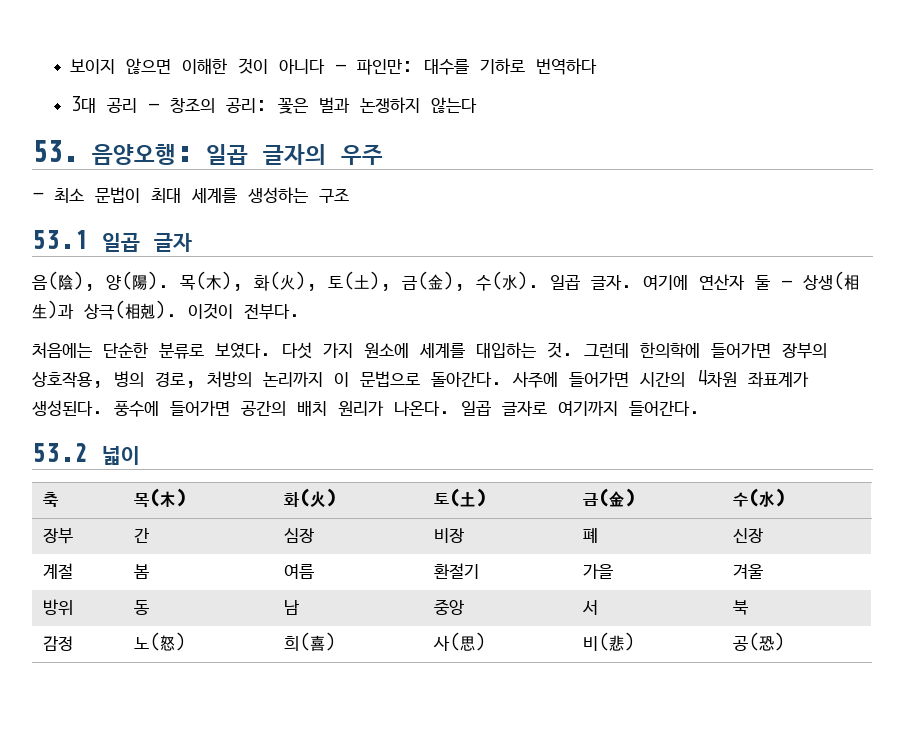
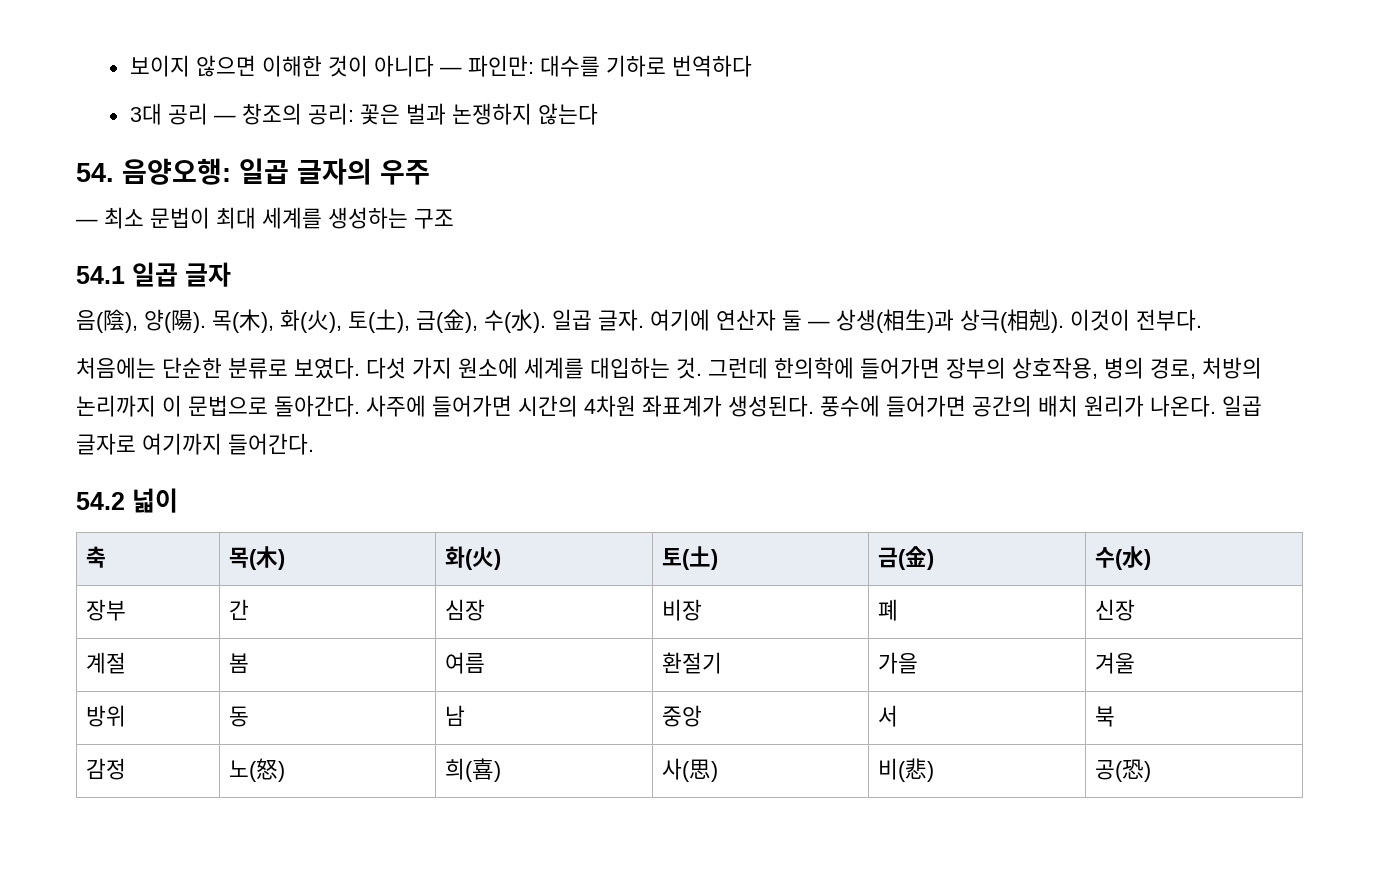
- 53. 음양오행: 일곱 글자의 우주
+ 54. 음양오행: 일곱 글자의 우주
- 53.1 일곱 글자
+ 54.1 일곱 글자
- 53.2 넓이
+ 54.2 넓이

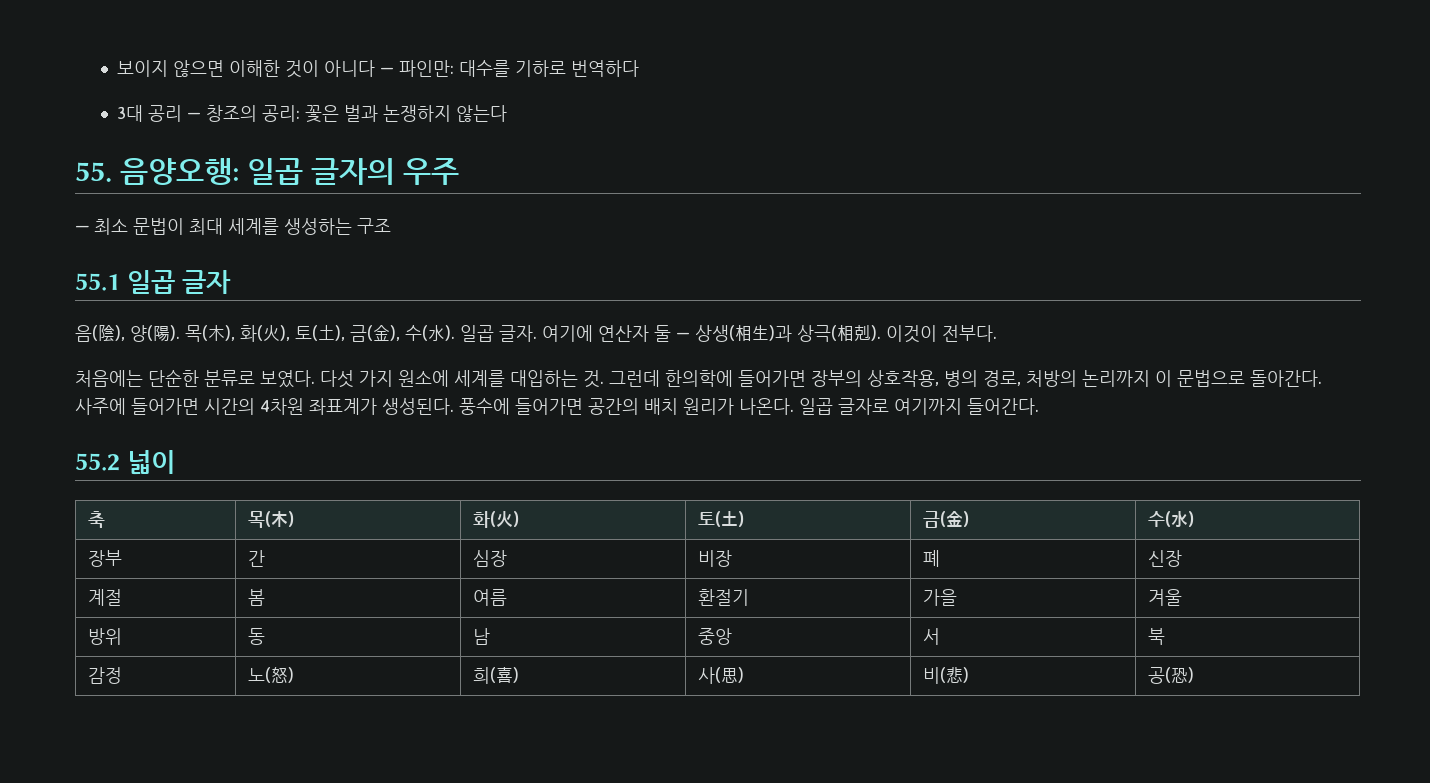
- 54. 음양오행: 일곱 글자의 우주
+ 55. 음양오행: 일곱 글자의 우주
- 54.1 일곱 글자
+ 55.1 일곱 글자
- 54.2 넓이
+ 55.2 넓이

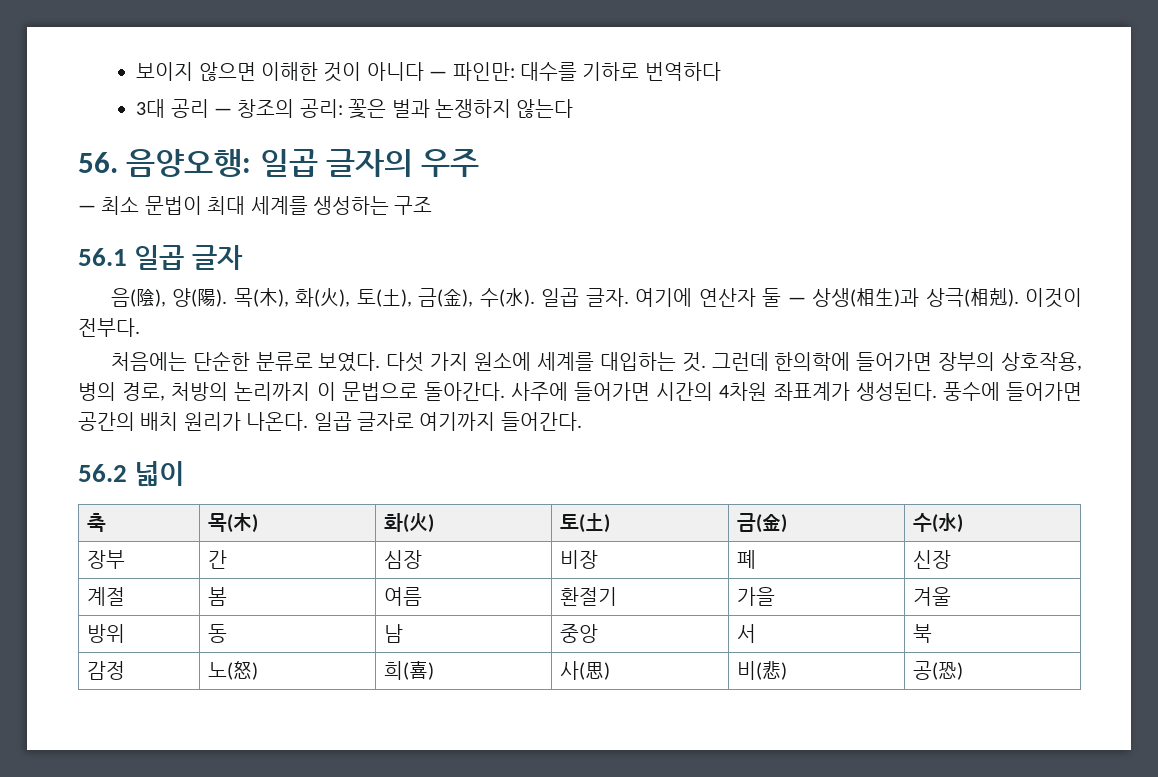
- 55. 음양오행: 일곱 글자의 우주
+ 56. 음양오행: 일곱 글자의 우주
- 55.1 일곱 글자
+ 56.1 일곱 글자
- 55.2 넓이
+ 56.2 넓이

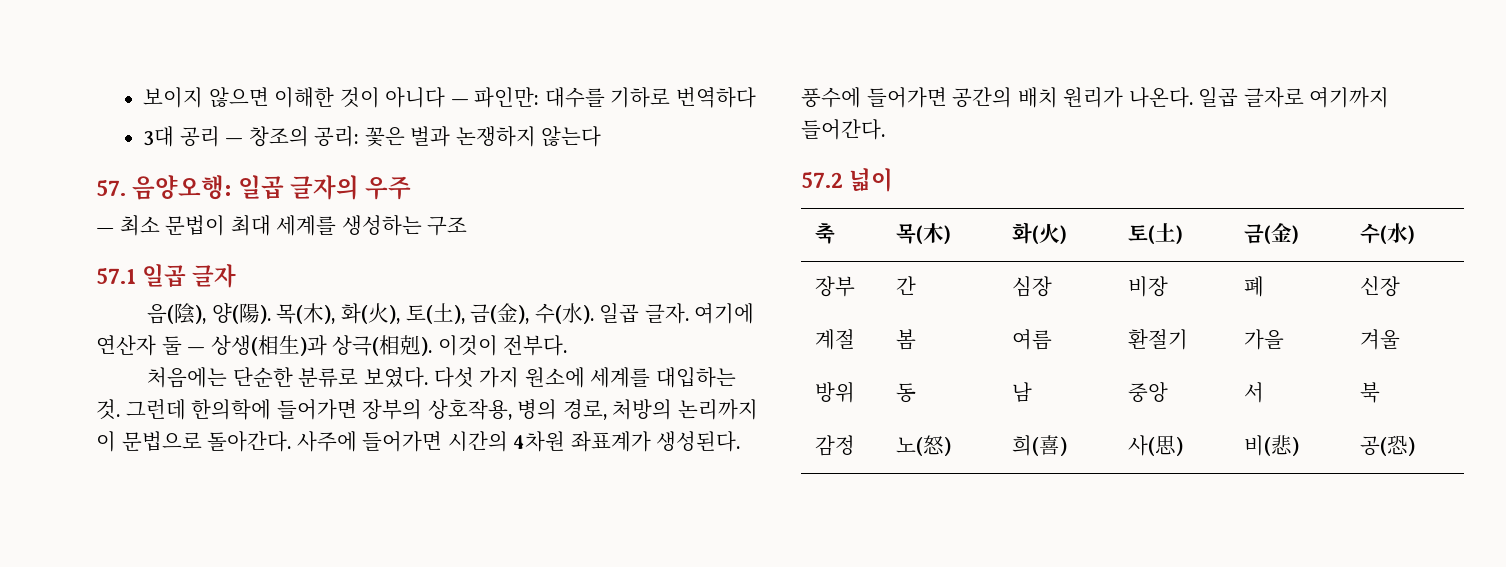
- 56. 음양오행: 일곱 글자의 우주
+ 57. 음양오행: 일곱 글자의 우주
- 56.1 일곱 글자
+ 57.1 일곱 글자
- 56.2 넓이
+ 57.2 넓이

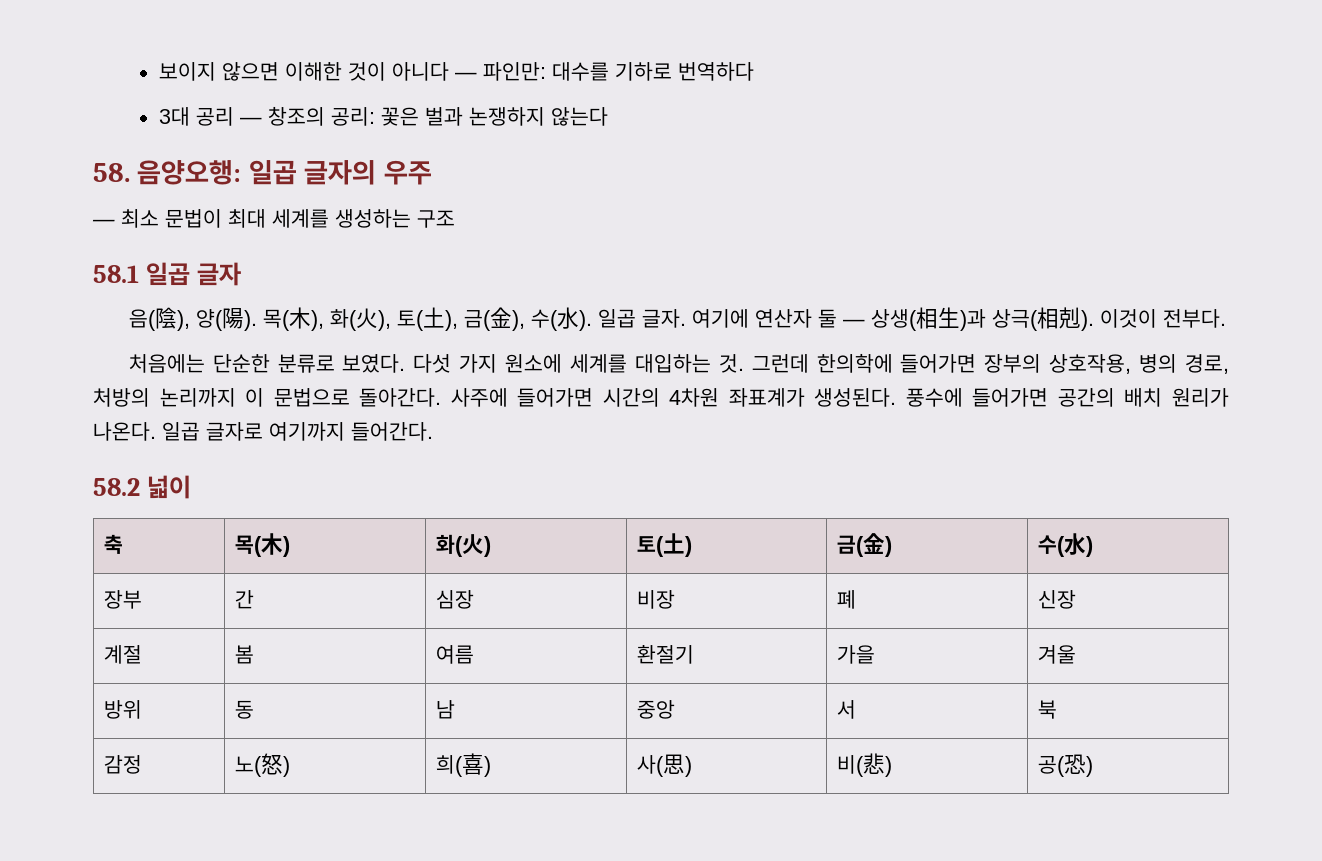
- 57. 음양오행: 일곱 글자의 우주
+ 58. 음양오행: 일곱 글자의 우주
- 57.1 일곱 글자
+ 58.1 일곱 글자
- 57.2 넓이
+ 58.2 넓이

